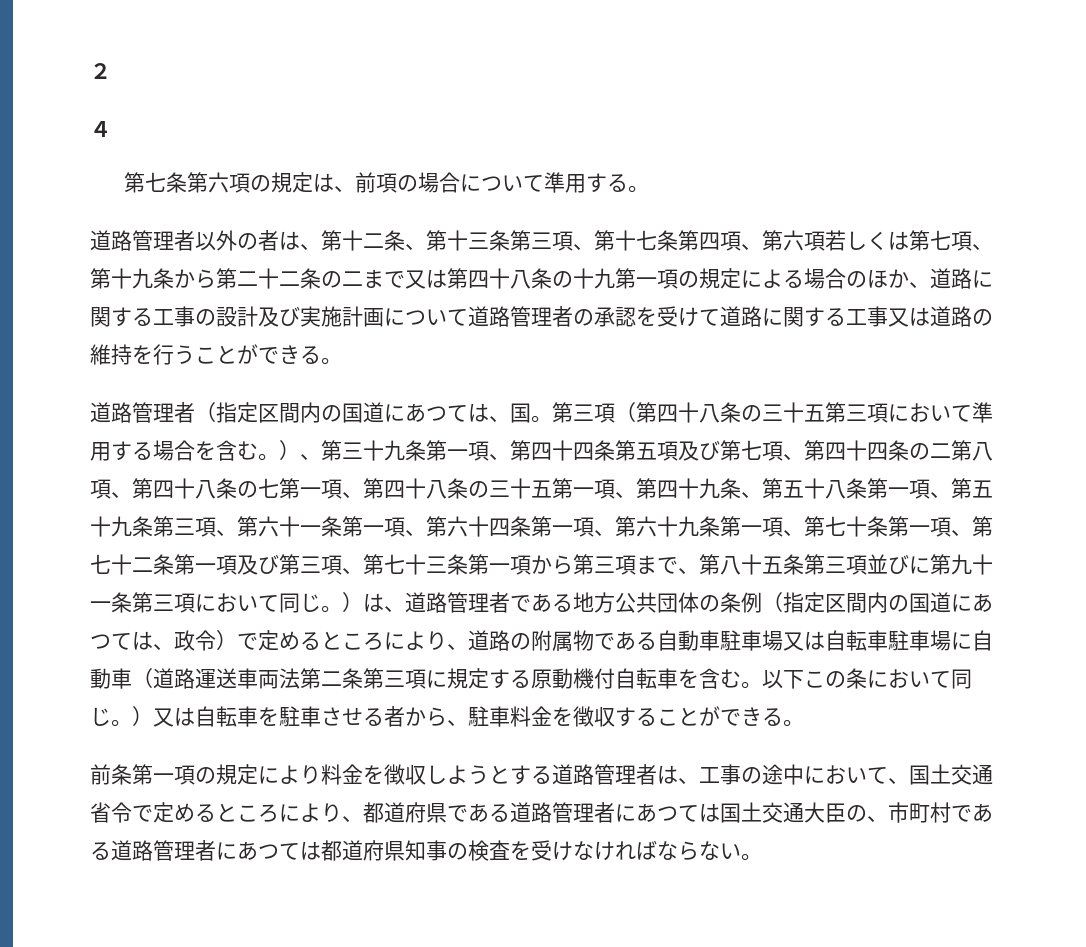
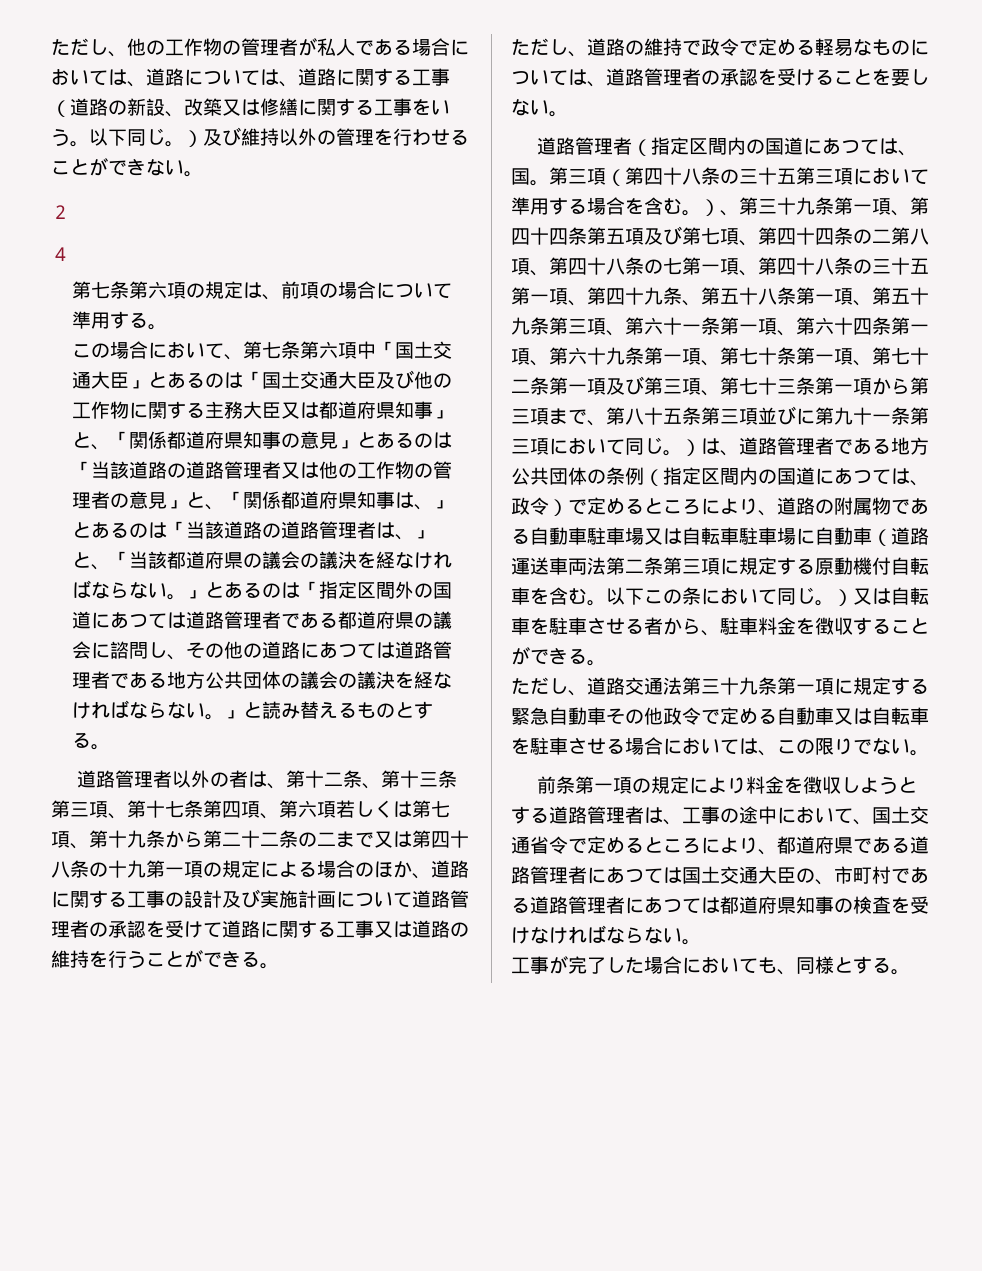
+ ただし、他の工作物の管理者が私人である場合においては、道路については、道路に関する工事（道路の新設、改築又は修繕に関する工事をいう。以下同じ。）及び維持以外の管理を行わせることができない。
+ この場合において、第七条第六項中「国土交通大臣」とあるのは「国土交通大臣及び他の工作物に関する主務大臣又は都道府県知事」と、「関係都道府県知事の意見」とあるのは「当該道路の道路管理者又は他の工作物の管理者の意見」と、「関係都道府県知事は、」とあるのは「当該道路の道路管理者は、」と、「当該都道府県の議会の議決を経なければならない。」とあるのは「指定区間外の国道にあつては道路管理者である都道府県の議会に諮問し、その他の道路にあつては道路管理者である地方公共団体の議会の議決を経なければならない。」と読み替えるものとする。
+ ただし、道路の維持で政令で定める軽易なものについては、道路管理者の承認を受けることを要しない。
+ ただし、道路交通法第三十九条第一項に規定する緊急自動車その他政令で定める自動車又は自転車を駐車させる場合においては、この限りでない。
+ 工事が完了した場合においても、同様とする。

